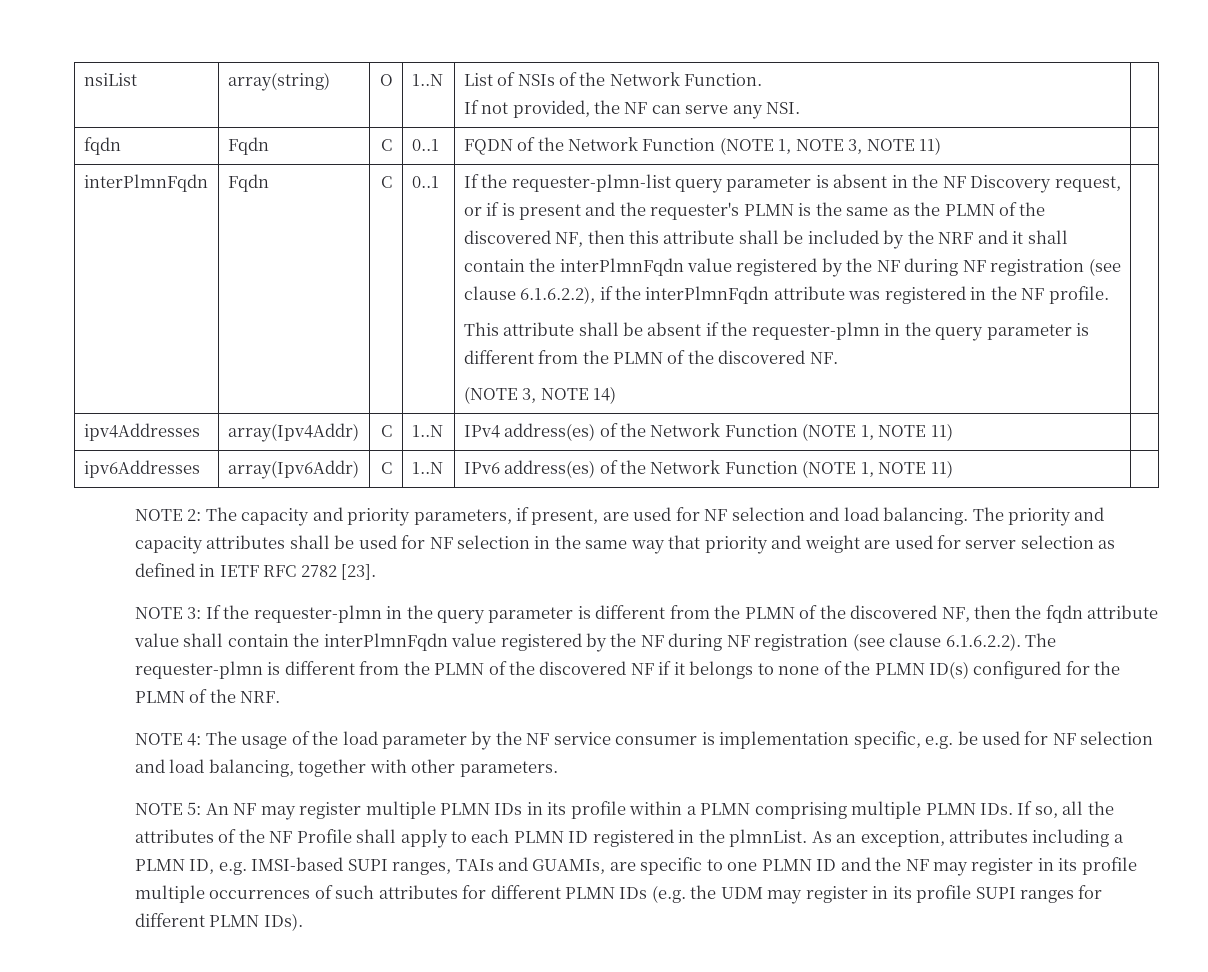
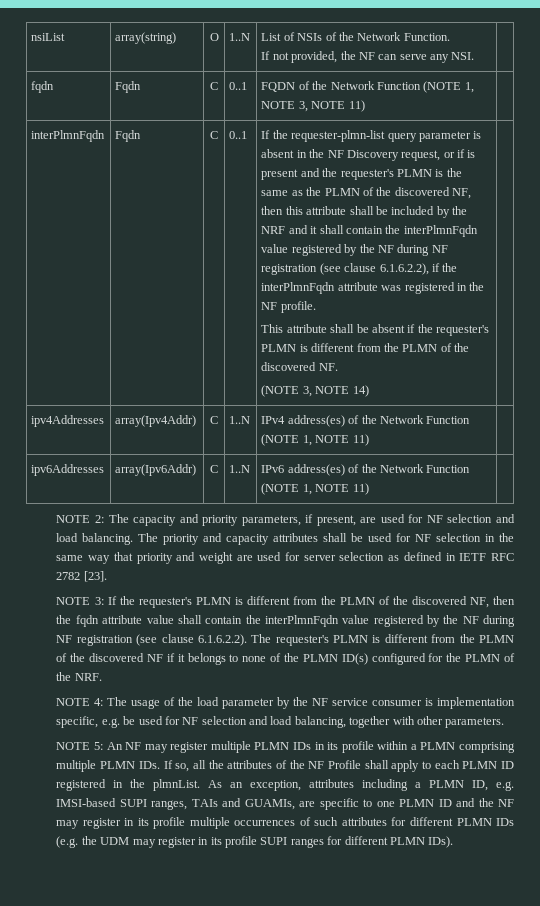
- This attribute shall be absent if the requester-plmn in the query parameter is different from the PLMN of the discovered NF.
+ This attribute shall be absent if the requester's PLMN is different from the PLMN of the discovered NF.
- NOTE 3: If the requester-plmn in the query parameter is different from the PLMN of the discovered NF, then the fqdn attribute value shall contain the interPlmnFqdn value registered by the NF during NF registration (see clause 6.1.6.2.2). The requester-plmn is different from the PLMN of the discovered NF if it belongs to none of the PLMN ID(s) configured for the PLMN of the NRF.
+ NOTE 3: If the requester's PLMN is different from the PLMN of the discovered NF, then the fqdn attribute value shall contain the interPlmnFqdn value registered by the NF during NF registration (see clause 6.1.6.2.2). The requester's PLMN is different from the PLMN of the discovered NF if it belongs to none of the PLMN ID(s) configured for the PLMN of the NRF.

